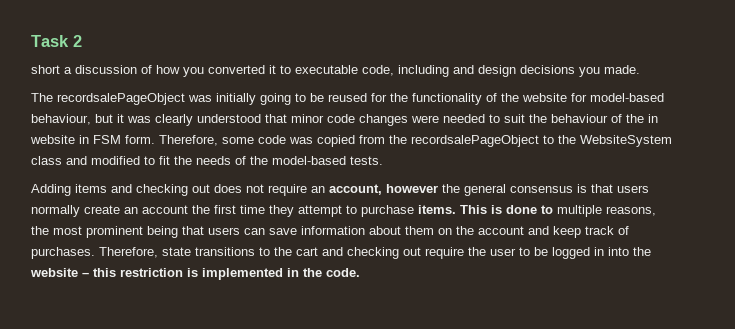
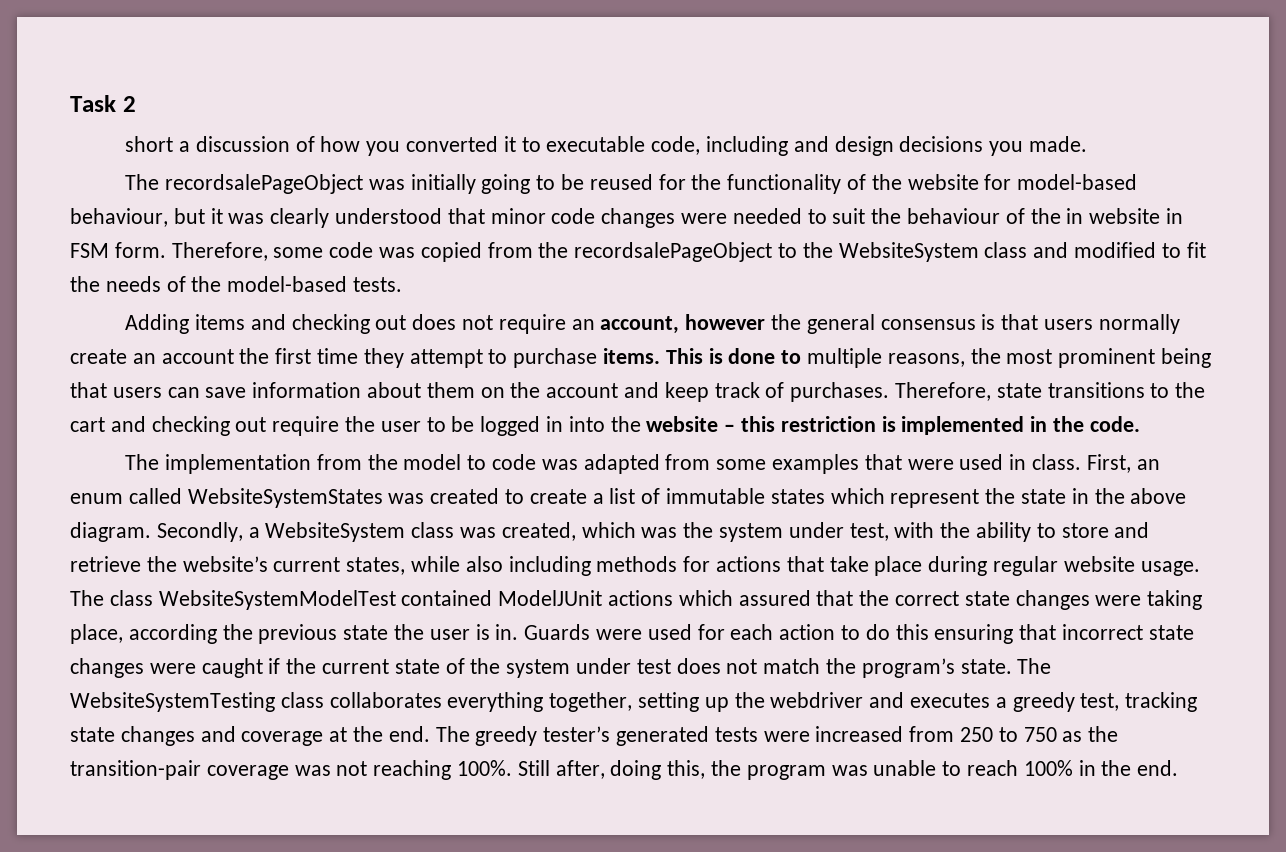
+ The implementation from the model to code was adapted from some examples that were used in class. First, an enum called WebsiteSystemStates was created to create a list of immutable states which represent the state in the above diagram. Secondly, a WebsiteSystem class was created, which was the system under test, with the ability to store and retrieve the website’s current states, while also including methods for actions that take place during regular website usage. The class WebsiteSystemModelTest contained ModelJUnit actions which assured that the correct state changes were taking place, according the previous state the user is in. Guards were used for each action to do this ensuring that incorrect state changes were caught if the current state of the system under test does not match the program’s state. The WebsiteSystemTesting class collaborates everything together, setting up the webdriver and executes a greedy test, tracking state changes and coverage at the end. The greedy tester’s generated tests were increased from 250 to 750 as the transition-pair coverage was not reaching 100%. Still after, doing this, the program was unable to reach 100% in the end.

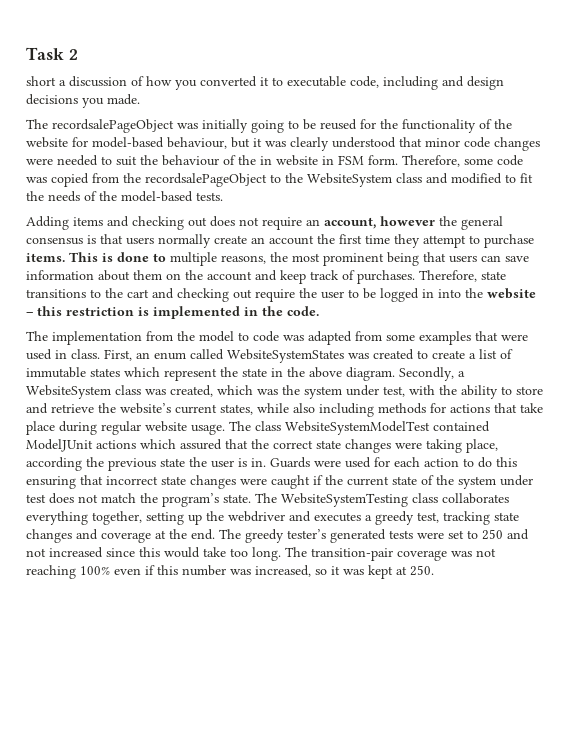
- The greedy tester’s generated tests were increased from 250 to 750 as the transition-pair coverage was not reaching 100%. Still after, doing this, the program was unable to reach 100% in the end.
+ The greedy tester’s generated tests were set to 250 and not increased since this would take too long. The transition-pair coverage was not reaching 100% even if this number was increased, so it was kept at 250.

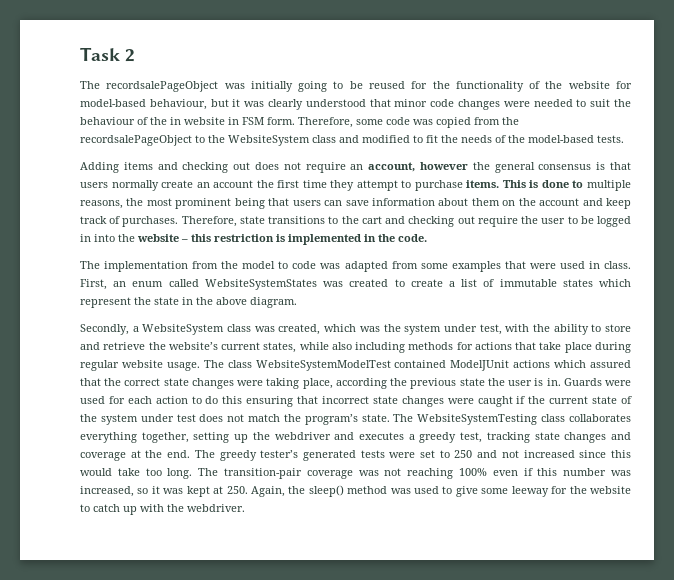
- short a discussion of how you converted it to executable code, including and design decisions you made.
- First, an enum called WebsiteSystemStates was created to create a list of immutable states which represent the state in the above diagram. Secondly, a WebsiteSystem class was created, which was the system under test, with the ability to store and retrieve the website’s current states, while also including methods for actions that take place during regular website usage.
+ First, an enum called WebsiteSystemStates was created to create a list of immutable states which represent the state in the above diagram.
+ Secondly, a WebsiteSystem class was created, which was the system under test, with the ability to store and retrieve the website’s current states, while also including methods for actions that take place during regular website usage.
- The transition-pair coverage was not reaching 100% even if this number was increased, so it was kept at 250.
+ The transition-pair coverage was not reaching 100% even if this number was increased, so it was kept at 250. Again, the sleep() method was used to give some leeway for the website to catch up with the webdriver.

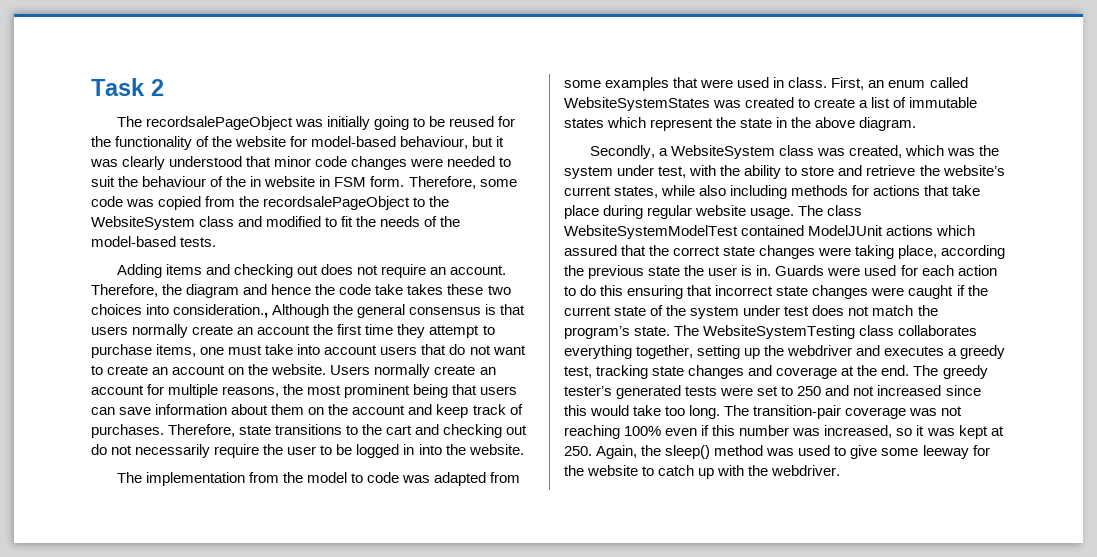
- Adding items and checking out does not require an account, however the general consensus is that users normally create an account the first time they attempt to purchase items. This is done to multiple reasons, the most prominent being that users can save information about them on the account and keep track of purchases.
+ Adding items and checking out does not require an account. Therefore, the diagram and hence the code take takes these two choices into consideration., Although the general consensus is that users normally create an account the first time they attempt to purchase items, one must take into account users that do not want to create an account on the website. Users normally create an account for multiple reasons, the most prominent being that users can save information about them on the account and keep track of purchases.
- Therefore, state transitions to the cart and checking out require the user to be logged in into the website – this restriction is implemented in the code.
+ Therefore, state transitions to the cart and checking out do not necessarily require the user to be logged in into the website.

